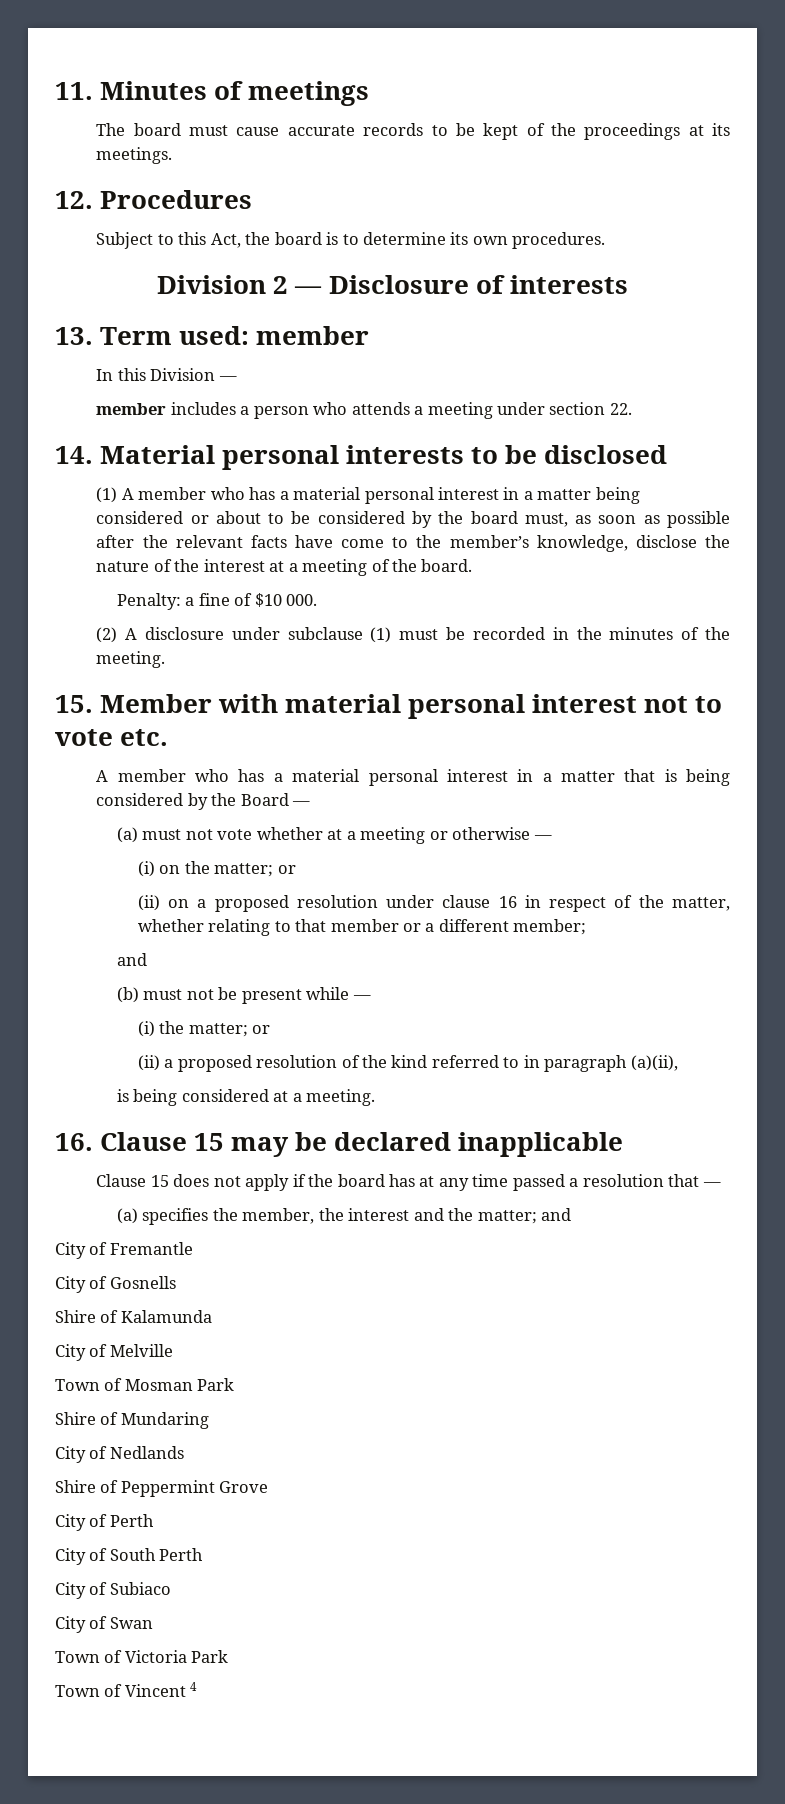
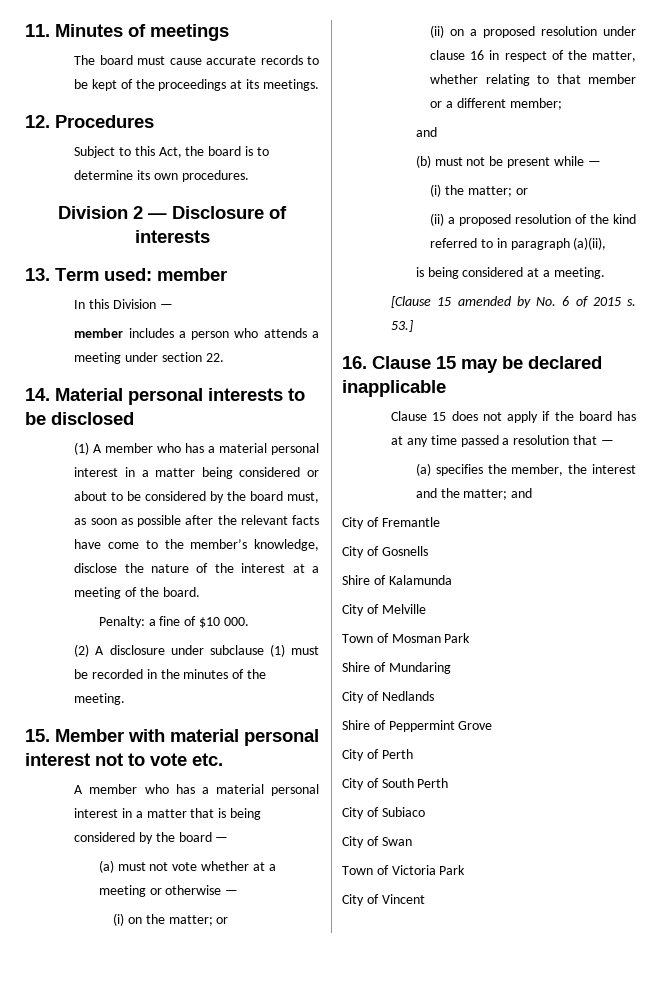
- A member who has a material personal interest in a matter that is being considered by the Board —
+ A member who has a material personal interest in a matter that is being considered by the board —
+ [Clause 15 amended by No. 6 of 2015 s. 53.]
- Town of Vincent 4
+ City of Vincent

